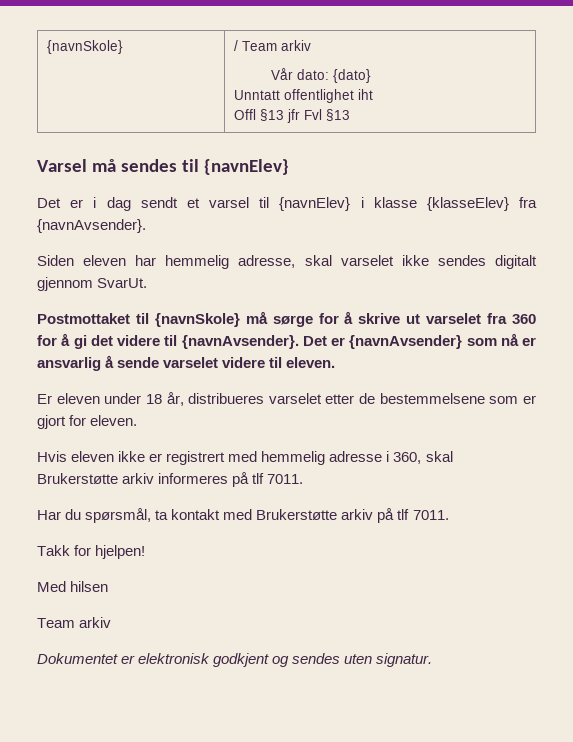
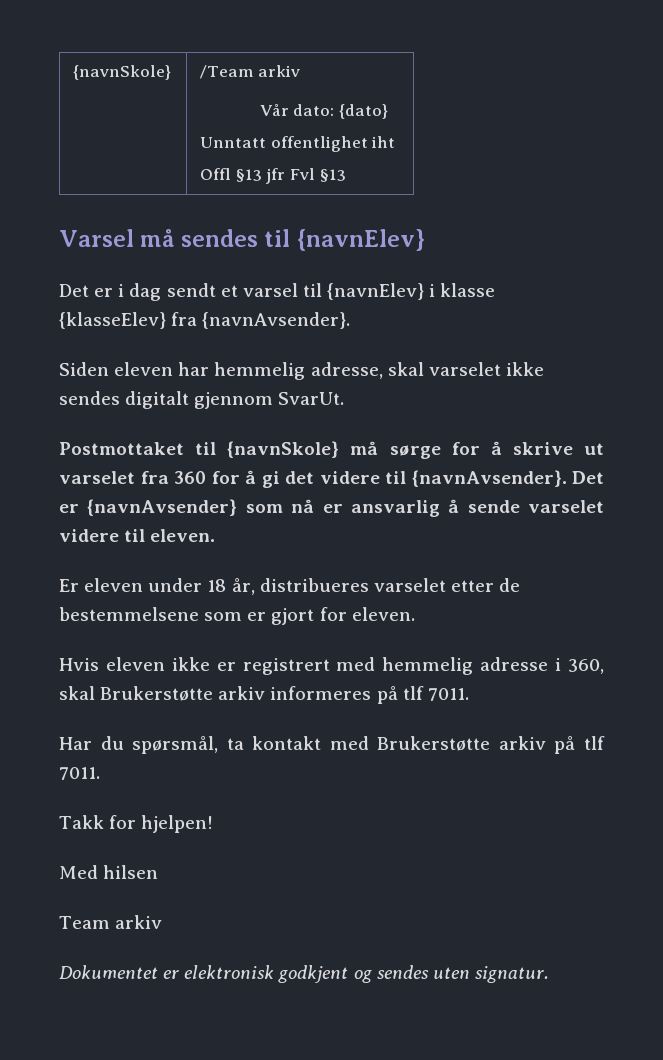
- {navnSkole} | / Team arkiv
+ {navnSkole} | /Team arkiv

